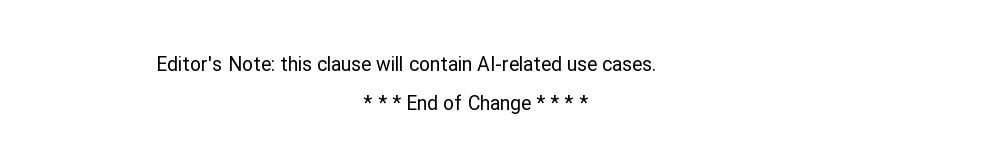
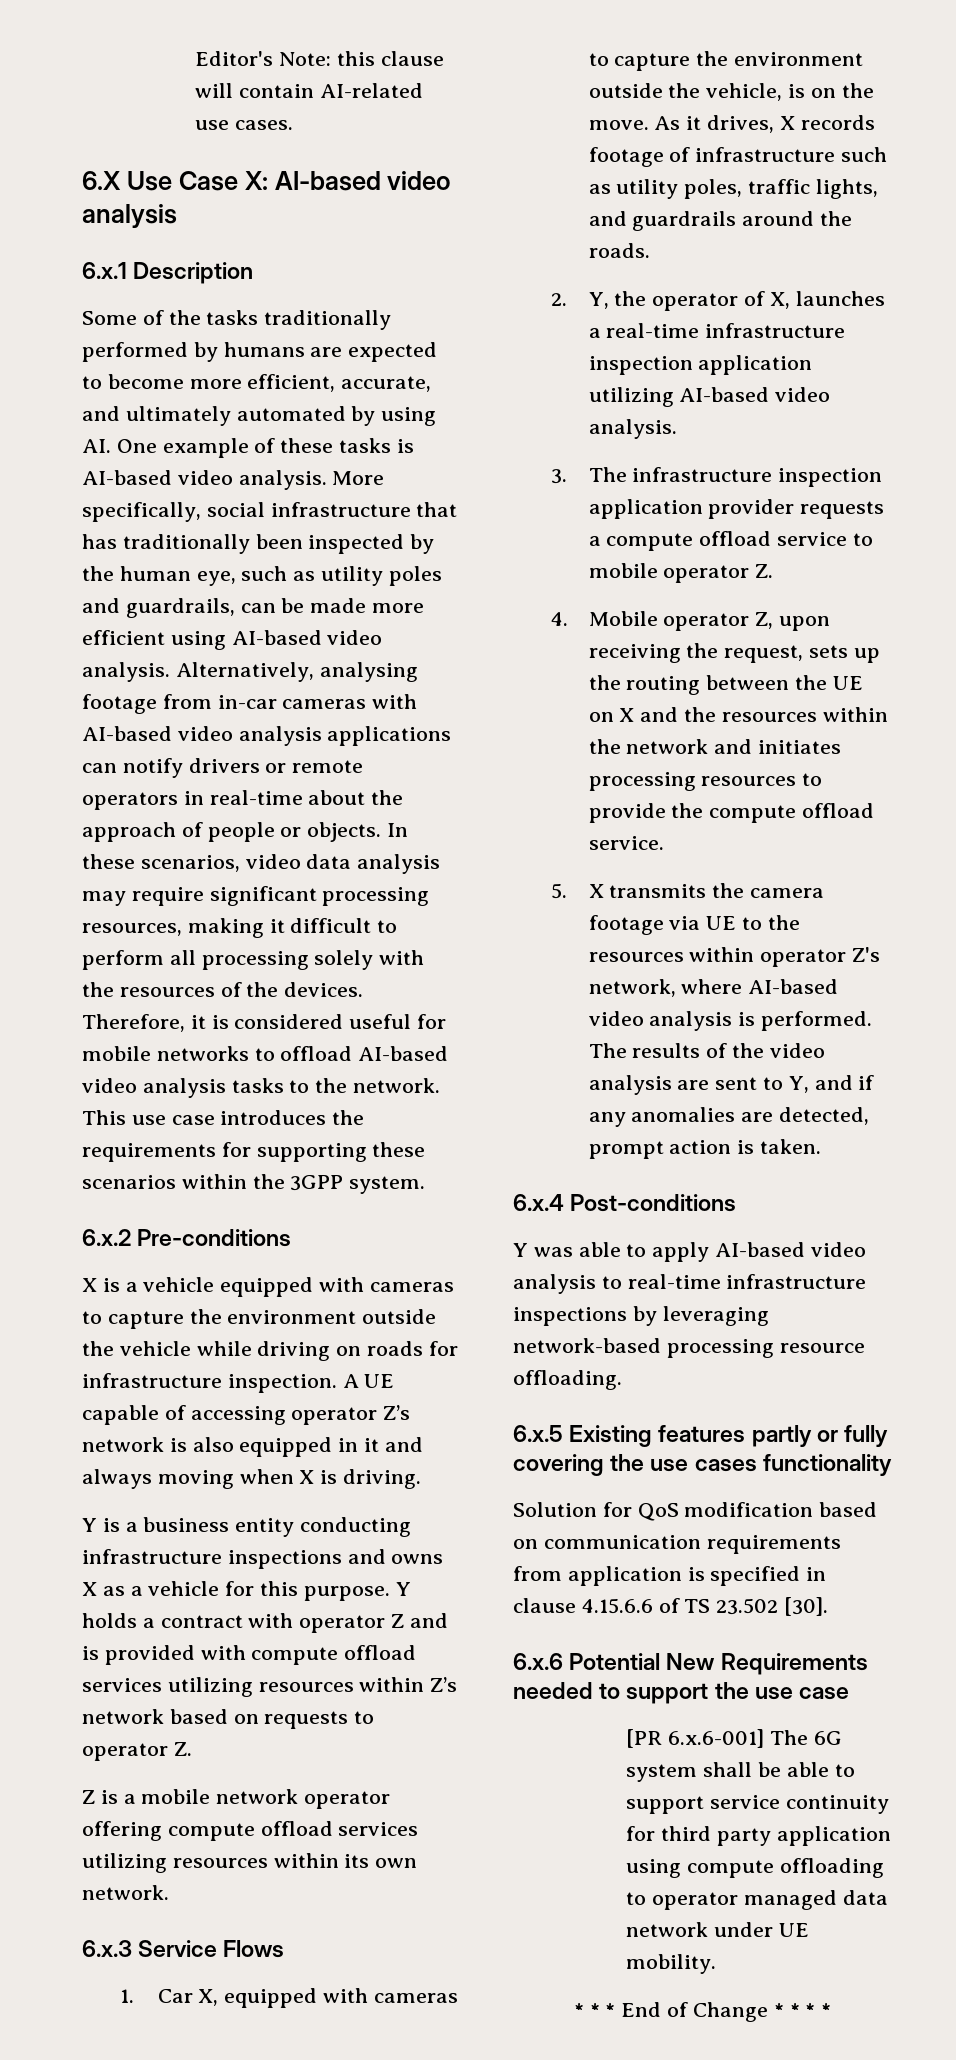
+ 6.X Use Case X: AI-based video analysis
+ 6.x.1 Description
+ Some of the tasks traditionally performed by humans are expected to become more efficient, accurate, and ultimately automated by using AI. One example of these tasks is AI-based video analysis. More specifically, social infrastructure that has traditionally been inspected by the human eye, such as utility poles and guardrails, can be made more efficient using AI-based video analysis. Alternatively, analysing footage from in-car cameras with AI-based video analysis applications can notify drivers or remote operators in real-time about the approach of people or objects. In these scenarios, video data analysis may require significant processing resources, making it difficult to perform all processing solely with the resources of the devices. Therefore, it is considered useful for mobile networks to offload AI-based video analysis tasks to the network. This use case introduces the requirements for supporting these scenarios within the 3GPP system.
+ 6.x.2 Pre-conditions
+ X is a vehicle equipped with cameras to capture the environment outside the vehicle while driving on roads for infrastructure inspection. A UE capable of accessing operator Z’s network is also equipped in it and always moving when X is driving.
+ Y is a business entity conducting infrastructure inspections and owns X as a vehicle for this purpose. Y holds a contract with operator Z and is provided with compute offload services utilizing resources within Z’s network based on requests to operator Z.
+ Z is a mobile network operator offering compute offload services utilizing resources within its own network.
+ 6.x.3 Service Flows
+ 1. Car X, equipped with cameras to capture the environment outside the vehicle, is on the move. As it drives, X records footage of infrastructure such as utility poles, traffic lights, and guardrails around the roads.
+ 2. Y, the operator of X, launches a real-time infrastructure inspection application utilizing AI-based video analysis.
+ 3. The infrastructure inspection application provider requests a compute offload service to mobile operator Z.
+ 4. Mobile operator Z, upon receiving the request, sets up the routing between the UE on X and the resources within the network and initiates processing resources to provide the compute offload service.
+ 5. X transmits the camera footage via UE to the resources within operator Z's network, where AI-based video analysis is performed. The results of the video analysis are sent to Y, and if any anomalies are detected, prompt action is taken.
+ 6.x.4 Post-conditions
+ Y was able to apply AI-based video analysis to real-time infrastructure inspections by leveraging network-based processing resource offloading.
+ 6.x.5 Existing features partly or fully covering the use cases functionality
+ Solution for QoS modification based on communication requirements from application is specified in clause 4.15.6.6 of TS 23.502 [30].
+ 6.x.6 Potential New Requirements needed to support the use case
+ [PR 6.x.6-001] The 6G system shall be able to support service continuity for third party application using compute offloading to operator managed data network under UE mobility.

